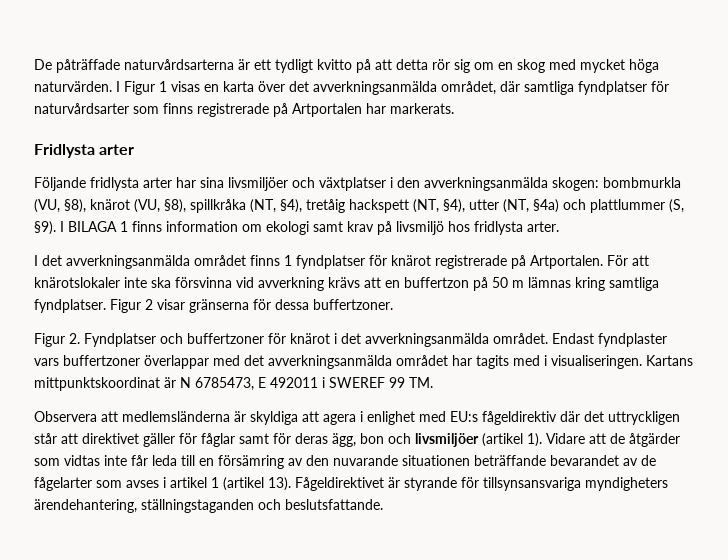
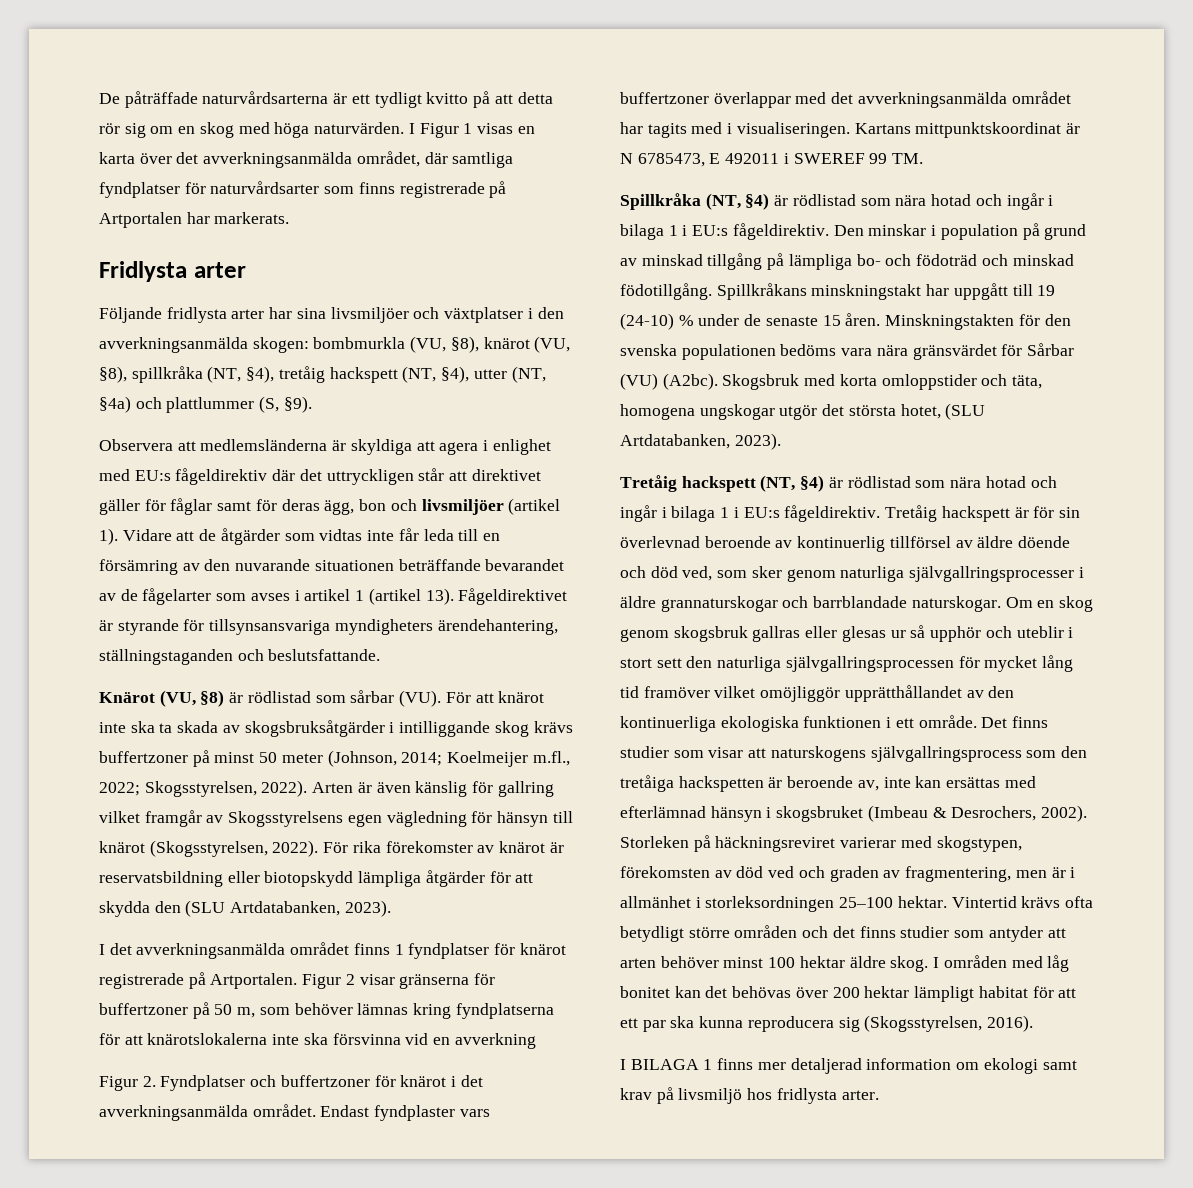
- De påträffade naturvårdsarterna är ett tydligt kvitto på att detta rör sig om en skog med mycket höga naturvärden.
+ De påträffade naturvårdsarterna är ett tydligt kvitto på att detta rör sig om en skog med höga naturvärden.
- I BILAGA 1 finns information om ekologi samt krav på livsmiljö hos fridlysta arter.
- I det avverkningsanmälda området finns 1 fyndplatser för knärot registrerade på Artportalen. För att knärotslokaler inte ska försvinna vid avverkning krävs att en buffertzon på 50 m lämnas kring samtliga fyndplatser. Figur 2 visar gränserna för dessa buffertzoner.
- Figur 2. Fyndplatser och buffertzoner för knärot i det avverkningsanmälda området. Endast fyndplaster vars buffertzoner överlappar med det avverkningsanmälda området har tagits med i visualiseringen. Kartans mittpunktskoordinat är N 6785473, E 492011 i SWEREF 99 TM.
+ Knärot (VU, §8) är rödlistad som sårbar (VU). För att knärot inte ska ta skada av skogsbruksåtgärder i intilliggande skog krävs buffertzoner på minst 50 meter (Johnson, 2014; Koelmeijer m.fl., 2022; Skogsstyrelsen, 2022). Arten är även känslig för gallring vilket framgår av Skogsstyrelsens egen vägledning för hänsyn till knärot (Skogsstyrelsen, 2022). För rika förekomster av knärot är reservatsbildning eller biotopskydd lämpliga åtgärder för att skydda den (SLU Artdatabanken, 2023).
+ I det avverkningsanmälda området finns 1 fyndplatser för knärot registrerade på Artportalen. Figur 2 visar gränserna för buffertzoner på 50 m, som behöver lämnas kring fyndplatserna för att knärotslokalerna inte ska försvinna vid en avverkning
+ Figur 2. Fyndplatser och buffertzoner för knärot i det avverkningsanmälda området. Endast fyndplaster vars buffertzoner överlappar med det avverkningsanmälda området har tagits med i visualiseringen. Kartans mittpunktskoordinat är N 6785473, E 492011 i SWEREF 99 TM.
+ Spillkråka (NT, §4) är rödlistad som nära hotad och ingår i bilaga 1 i EU:s fågeldirektiv. Den minskar i population på grund av minskad tillgång på lämpliga bo- och födoträd och minskad födotillgång. Spillkråkans minskningstakt har uppgått till 19 (24-10) % under de senaste 15 åren. Minskningstakten för den svenska populationen bedöms vara nära gränsvärdet för Sårbar (VU) (A2bc). Skogsbruk med korta omloppstider och täta, homogena ungskogar utgör det största hotet, (SLU Artdatabanken, 2023).
+ Tretåig hackspett (NT, §4) är rödlistad som nära hotad och ingår i bilaga 1 i EU:s fågeldirektiv. Tretåig hackspett är för sin överlevnad beroende av kontinuerlig tillförsel av äldre döende och död ved, som sker genom naturliga självgallringsprocesser i äldre grannaturskogar och barrblandade naturskogar. Om en skog genom skogsbruk gallras eller glesas ur så upphör och uteblir i stort sett den naturliga självgallringsprocessen för mycket lång tid framöver vilket omöjliggör upprätthållandet av den kontinuerliga ekologiska funktionen i ett område. Det finns studier som visar att naturskogens självgallringsprocess som den tretåiga hackspetten är beroende av, inte kan ersättas med efterlämnad hänsyn i skogsbruket (Imbeau & Desrochers, 2002). Storleken på häckningsreviret varierar med skogstypen, förekomsten av död ved och graden av fragmentering, men är i allmänhet i storleksordningen 25–100 hektar. Vintertid krävs ofta betydligt större områden och det finns studier som antyder att arten behöver minst 100 hektar äldre skog. I områden med låg bonitet kan det behövas över 200 hektar lämpligt habitat för att ett par ska kunna reproducera sig (Skogsstyrelsen, 2016).
+ I BILAGA 1 finns mer detaljerad information om ekologi samt krav på livsmiljö hos fridlysta arter.

